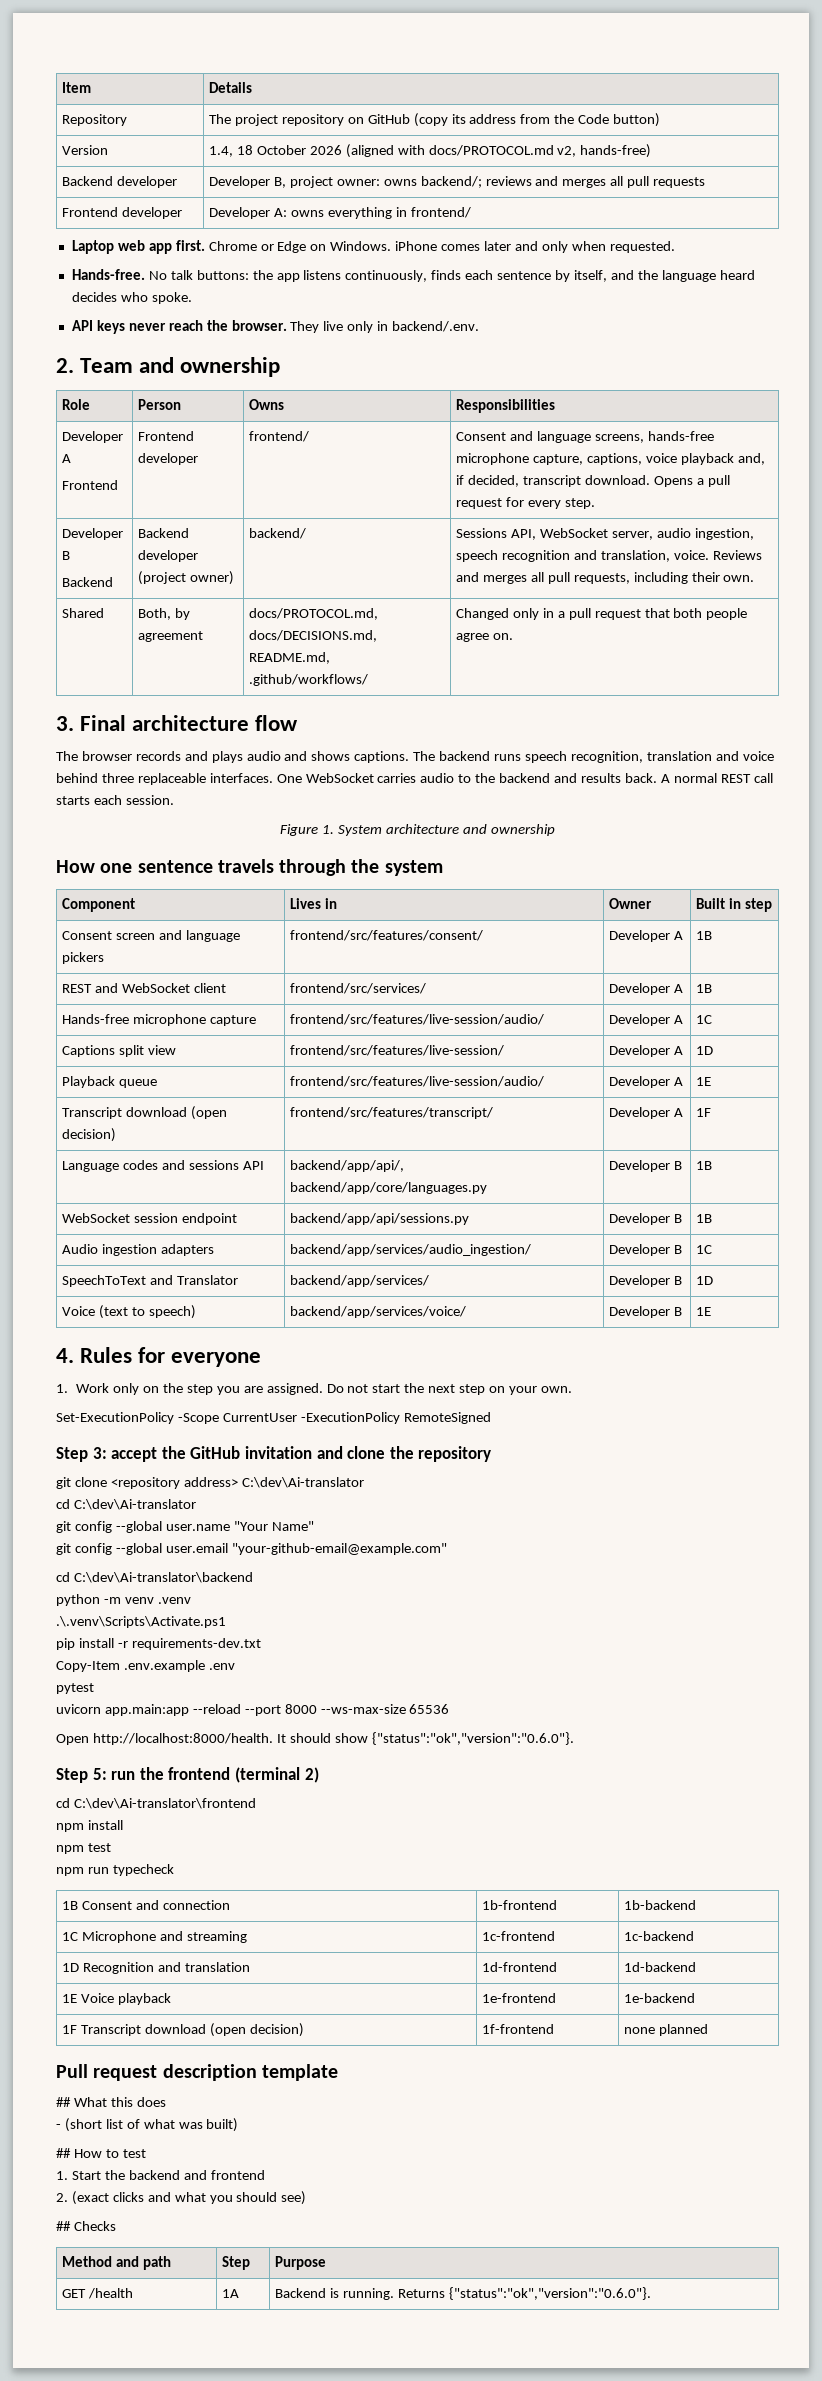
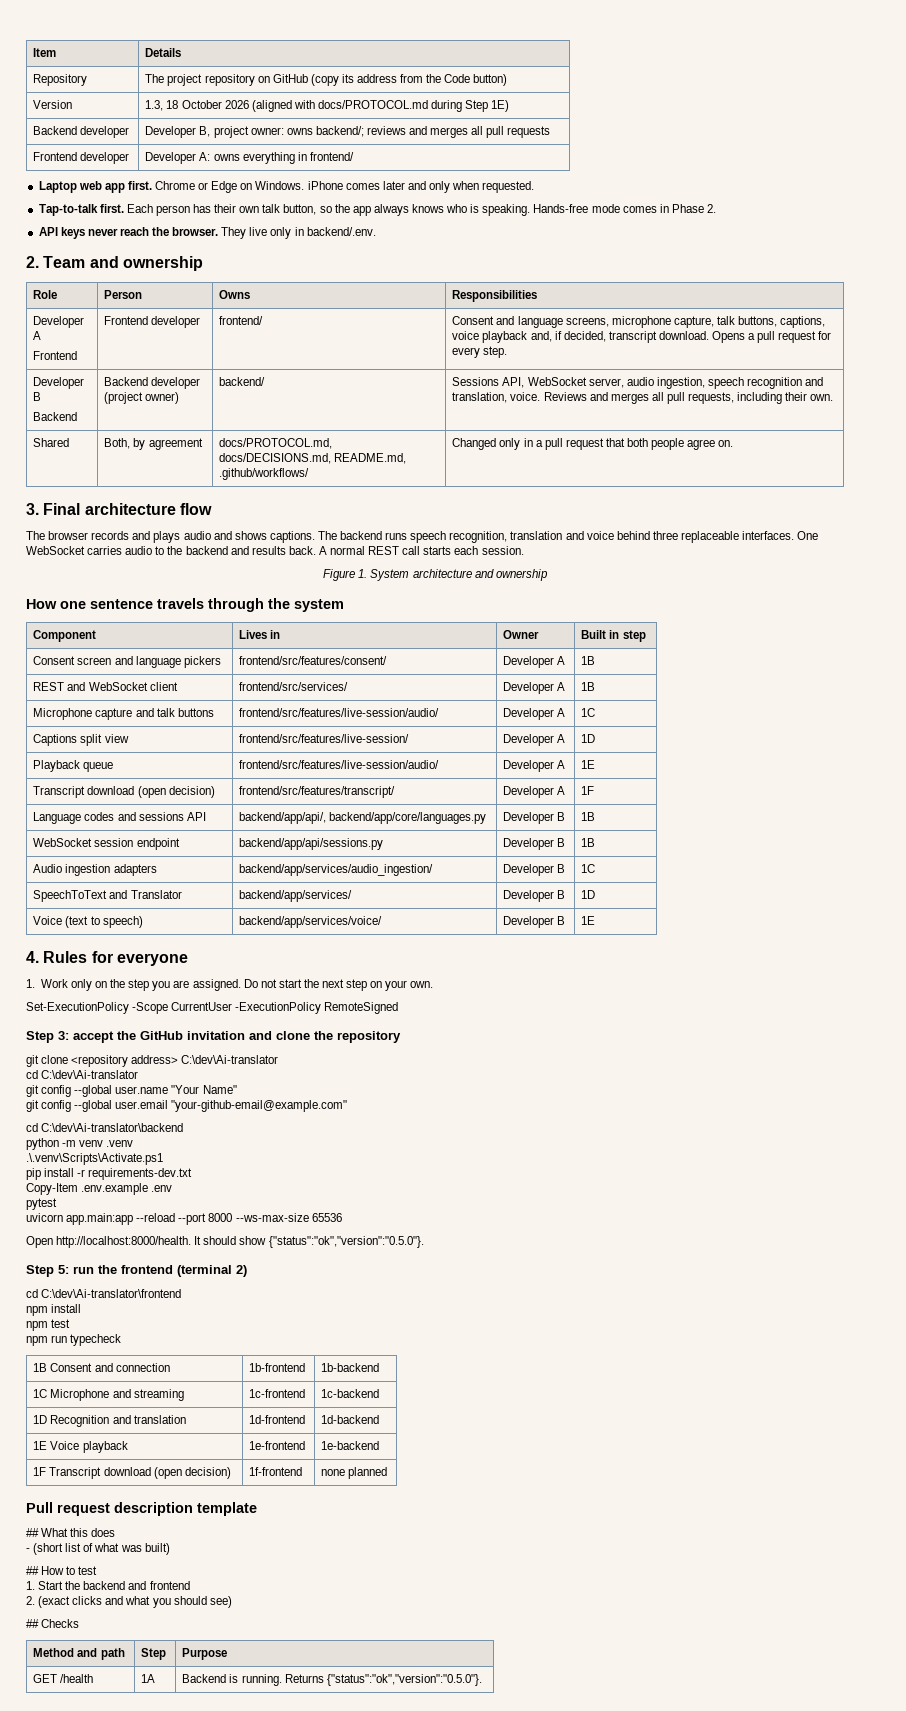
- Version | 1.4, 18 October 2026 (aligned with docs/PROTOCOL.md v2, hands-free)
+ Version | 1.3, 18 October 2026 (aligned with docs/PROTOCOL.md during Step 1E)
- Hands-free. No talk buttons: the app listens continuously, finds each sentence by itself, and the language heard decides who spoke.
+ Tap-to-talk first. Each person has their own talk button, so the app always knows who is speaking. Hands-free mode comes in Phase 2.
  Role | Person | Owns | Responsibilities
  Developer A
- Frontend | Frontend developer | frontend/ | Consent and language screens, hands-free microphone capture, captions, voice playback and, if decided, transcript download. Opens a pull request for every step.
+ Frontend | Frontend developer | frontend/ | Consent and language screens, microphone capture, talk buttons, captions, voice playback and, if decided, transcript download. Opens a pull request for every step.
- Hands-free microphone capture | frontend/src/features/live-session/audio/ | Developer A | 1C
+ Microphone capture and talk buttons | frontend/src/features/live-session/audio/ | Developer A | 1C
- It should show {"status":"ok","version":"0.6.0"}.
+ It should show {"status":"ok","version":"0.5.0"}.
- GET /health | 1A | Backend is running. Returns {"status":"ok","version":"0.6.0"}.
+ GET /health | 1A | Backend is running. Returns {"status":"ok","version":"0.5.0"}.

